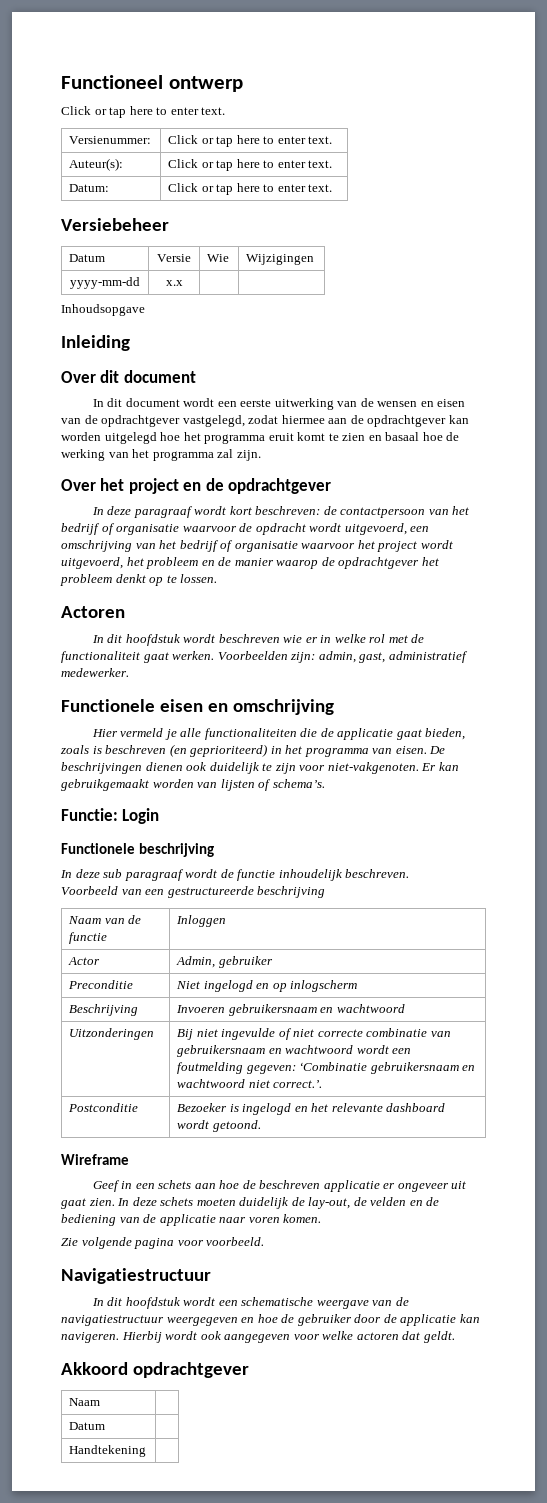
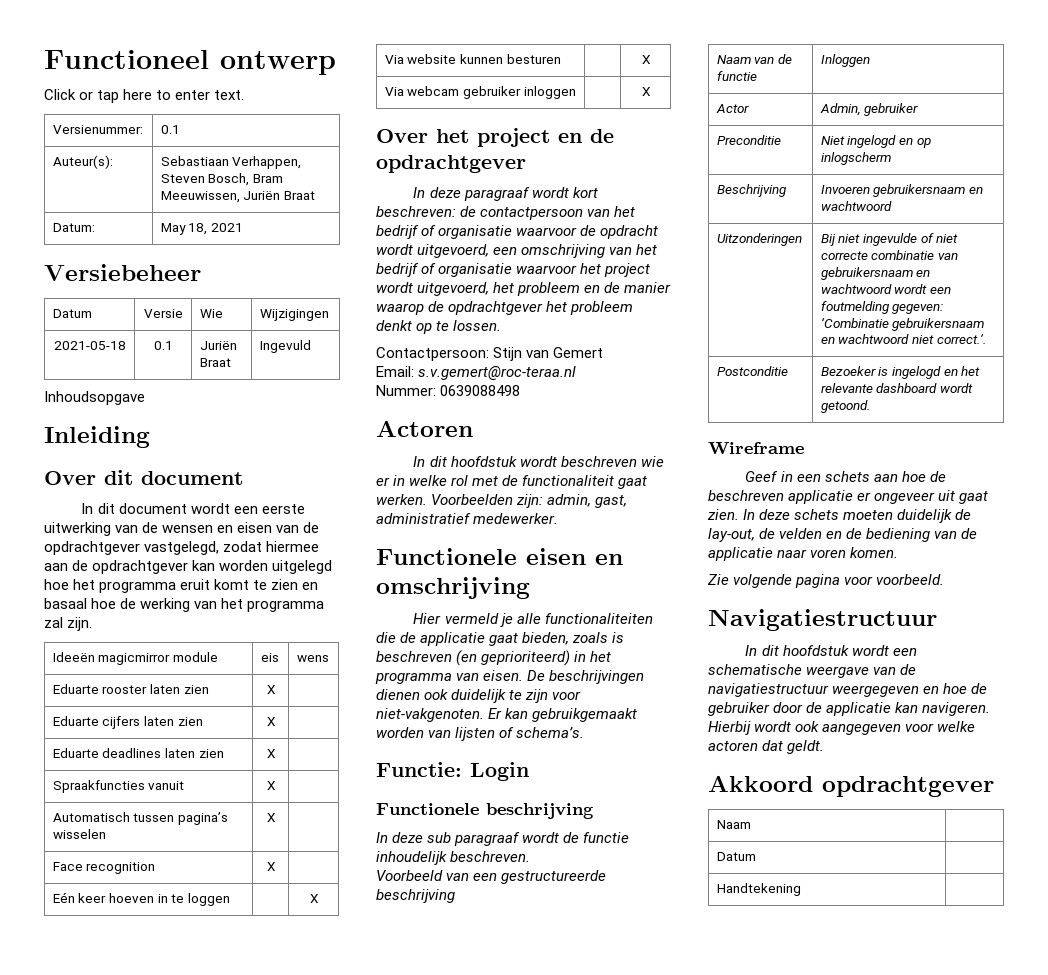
- Versienummer: | Click or tap here to enter text.
- Auteur(s): | Click or tap here to enter text.
- Datum: | Click or tap here to enter text.
+ Versienummer: | 0.1
+ Auteur(s): | Sebastiaan Verhappen, Steven Bosch, Bram Meeuwissen, Juriën Braat
+ Datum: | May 18, 2021
- yyyy-mm-dd | x.x | |
+ 2021-05-18 | 0.1 | Juriën Braat | Ingevuld
+ Ideeën magicmirror module | eis | wens
+ Eduarte rooster laten zien | X |
+ Eduarte cijfers laten zien | X |
+ Eduarte deadlines laten zien | X |
+ Spraakfuncties vanuit | X |
+ Automatisch tussen pagina’s wisselen | X |
+ Face recognition | X |
+ Eén keer hoeven in te loggen | | X
+ Via website kunnen besturen | | X
+ Via webcam gebruiker inloggen | | X
+ Contactpersoon: Stijn van Gemert
+ Email: s.v.gemert@roc-teraa.nl
+ Nummer: 0639088498

